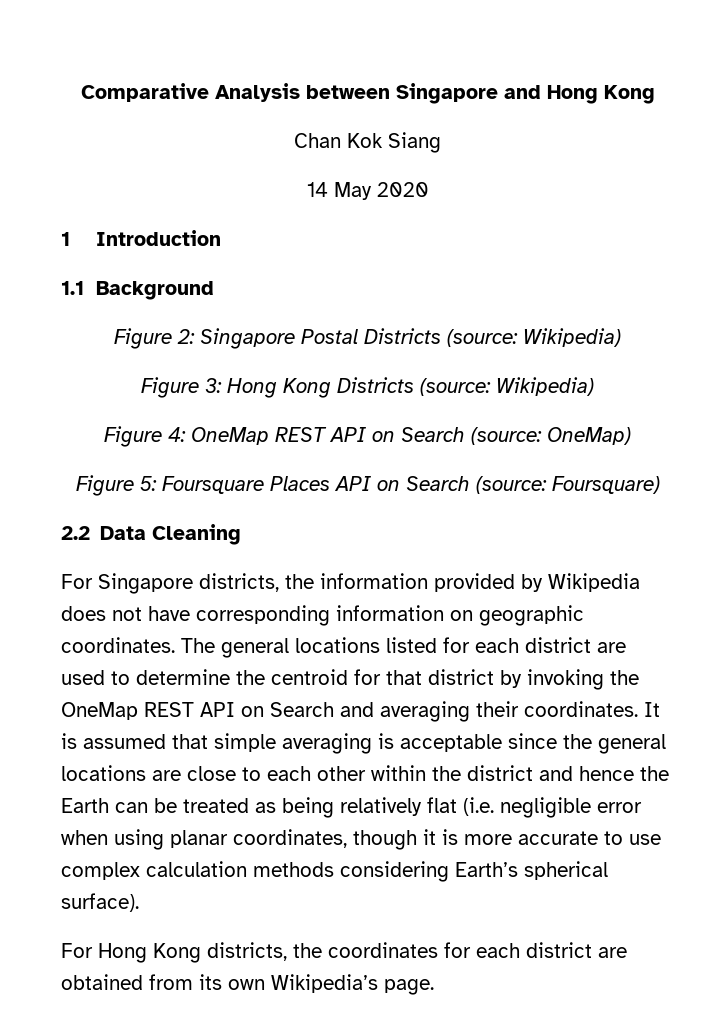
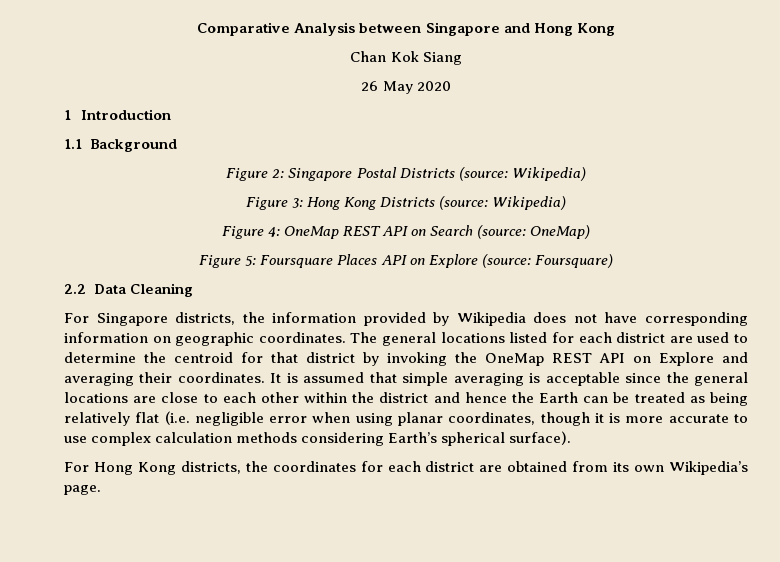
- 14 May 2020
+ 26 May 2020
- Figure 5: Foursquare Places API on Search (source: Foursquare)
+ Figure 5: Foursquare Places API on Explore (source: Foursquare)
- The general locations listed for each district are used to determine the centroid for that district by invoking the OneMap REST API on Search and averaging their coordinates.
+ The general locations listed for each district are used to determine the centroid for that district by invoking the OneMap REST API on Explore and averaging their coordinates.

